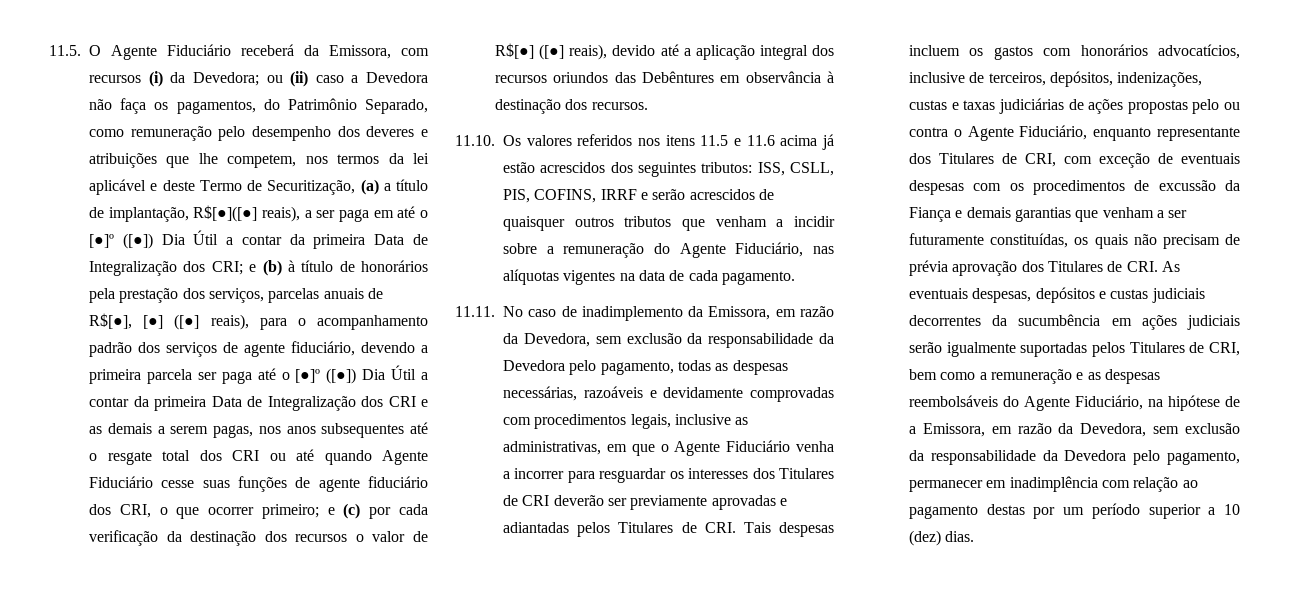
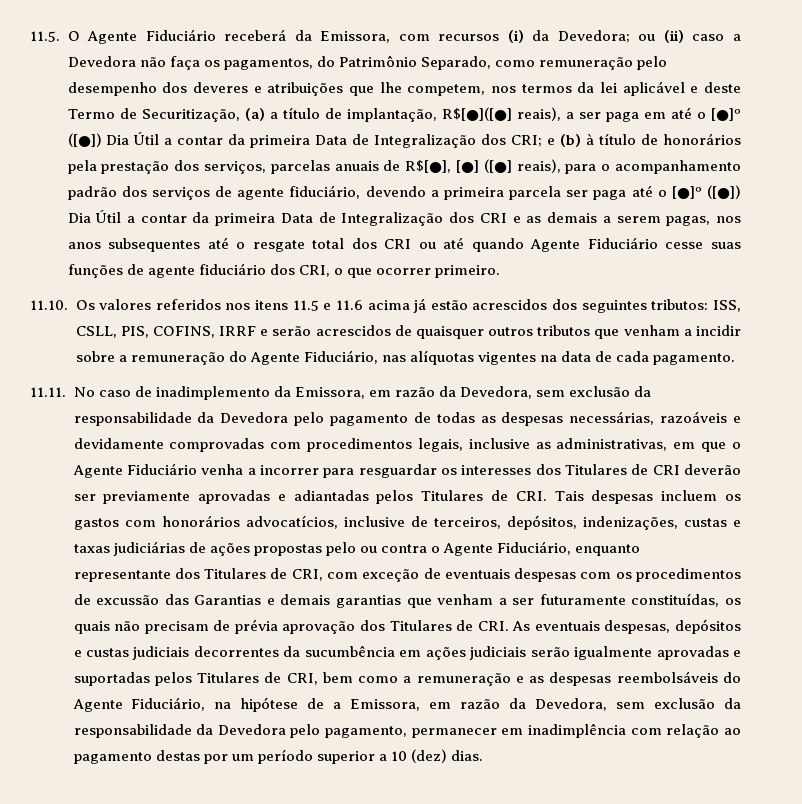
- e (b) à título de honorários pela prestação dos serviços, parcelas anuais de R$[●], [●] ([●] reais), para o acompanhamento padrão dos serviços de agente fiduciário, devendo a primeira parcela ser paga até o [●]º ([●]) Dia Útil a contar da primeira Data de Integralização dos CRI e as demais a serem pagas, nos anos subsequentes até o resgate total dos CRI ou até quando Agente Fiduciário cesse suas funções de agente fiduciário dos CRI, o que ocorrer primeiro; e (c) por cada verificação da destinação dos recursos o valor de R$[●] ([●] reais), devido até a aplicação integral dos recursos oriundos das Debêntures em observância à destinação dos recursos.
+ e (b) à título de honorários pela prestação dos serviços, parcelas anuais de R$[●], [●] ([●] reais), para o acompanhamento padrão dos serviços de agente fiduciário, devendo a primeira parcela ser paga até o [●]º ([●]) Dia Útil a contar da primeira Data de Integralização dos CRI e as demais a serem pagas, nos anos subsequentes até o resgate total dos CRI ou até quando Agente Fiduciário cesse suas funções de agente fiduciário dos CRI, o que ocorrer primeiro.
- 11.11. No caso de inadimplemento da Emissora, em razão da Devedora, sem exclusão da responsabilidade da Devedora pelo pagamento, todas as despesas necessárias, razoáveis e devidamente comprovadas com procedimentos legais, inclusive as administrativas, em que o Agente Fiduciário venha a incorrer para resguardar os interesses dos Titulares de CRI deverão ser previamente aprovadas e adiantadas pelos Titulares de CRI. Tais despesas incluem os gastos com honorários advocatícios, inclusive de terceiros, depósitos, indenizações, custas e taxas judiciárias de ações propostas pelo ou contra o Agente Fiduciário, enquanto representante dos Titulares de CRI, com exceção de eventuais despesas com os procedimentos de excussão da Fiança e demais garantias que venham a ser futuramente constituídas, os quais não precisam de prévia aprovação dos Titulares de CRI. As eventuais despesas, depósitos e custas judiciais decorrentes da sucumbência em ações judiciais serão igualmente suportadas pelos Titulares de CRI, bem como a remuneração e as despesas reembolsáveis do Agente Fiduciário, na hipótese de a Emissora, em razão da Devedora, sem exclusão da responsabilidade da Devedora pelo pagamento, permanecer em inadimplência com relação ao pagamento destas por um período superior a 10 (dez) dias.
+ 11.11. No caso de inadimplemento da Emissora, em razão da Devedora, sem exclusão da responsabilidade da Devedora pelo pagamento de todas as despesas necessárias, razoáveis e devidamente comprovadas com procedimentos legais, inclusive as administrativas, em que o Agente Fiduciário venha a incorrer para resguardar os interesses dos Titulares de CRI deverão ser previamente aprovadas e adiantadas pelos Titulares de CRI. Tais despesas incluem os gastos com honorários advocatícios, inclusive de terceiros, depósitos, indenizações, custas e taxas judiciárias de ações propostas pelo ou contra o Agente Fiduciário, enquanto representante dos Titulares de CRI, com exceção de eventuais despesas com os procedimentos de excussão das Garantias e demais garantias que venham a ser futuramente constituídas, os quais não precisam de prévia aprovação dos Titulares de CRI. As eventuais despesas, depósitos e custas judiciais decorrentes da sucumbência em ações judiciais serão igualmente aprovadas e suportadas pelos Titulares de CRI, bem como a remuneração e as despesas reembolsáveis do Agente Fiduciário, na hipótese de a Emissora, em razão da Devedora, sem exclusão da responsabilidade da Devedora pelo pagamento, permanecer em inadimplência com relação ao pagamento destas por um período superior a 10 (dez) dias.

